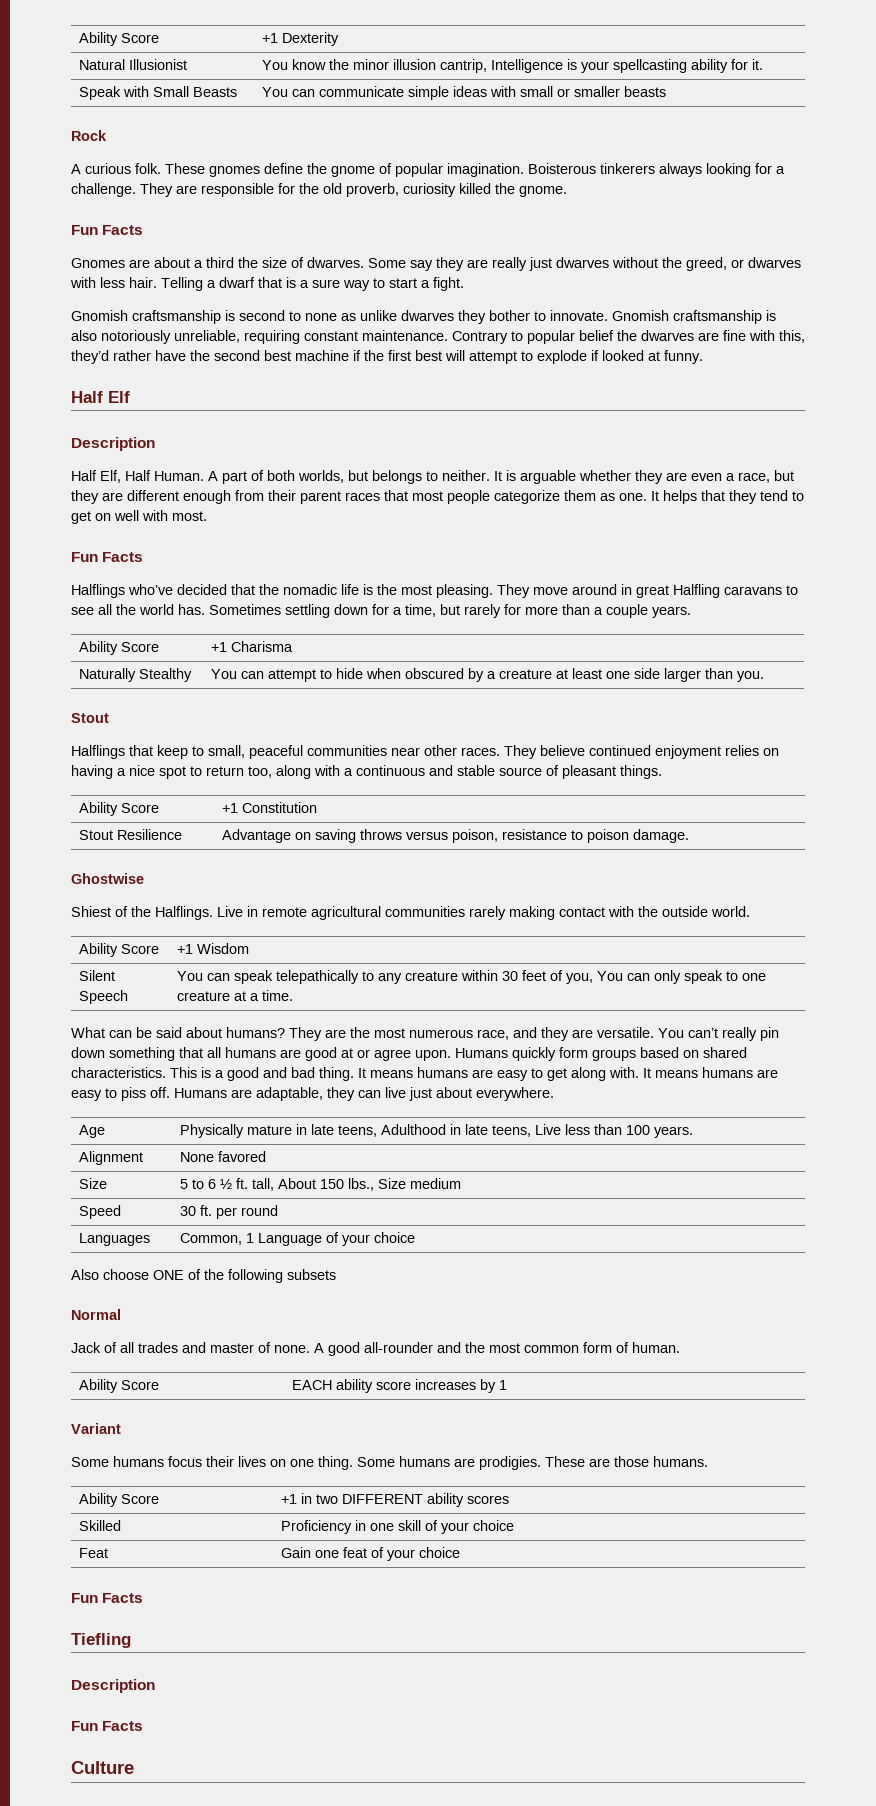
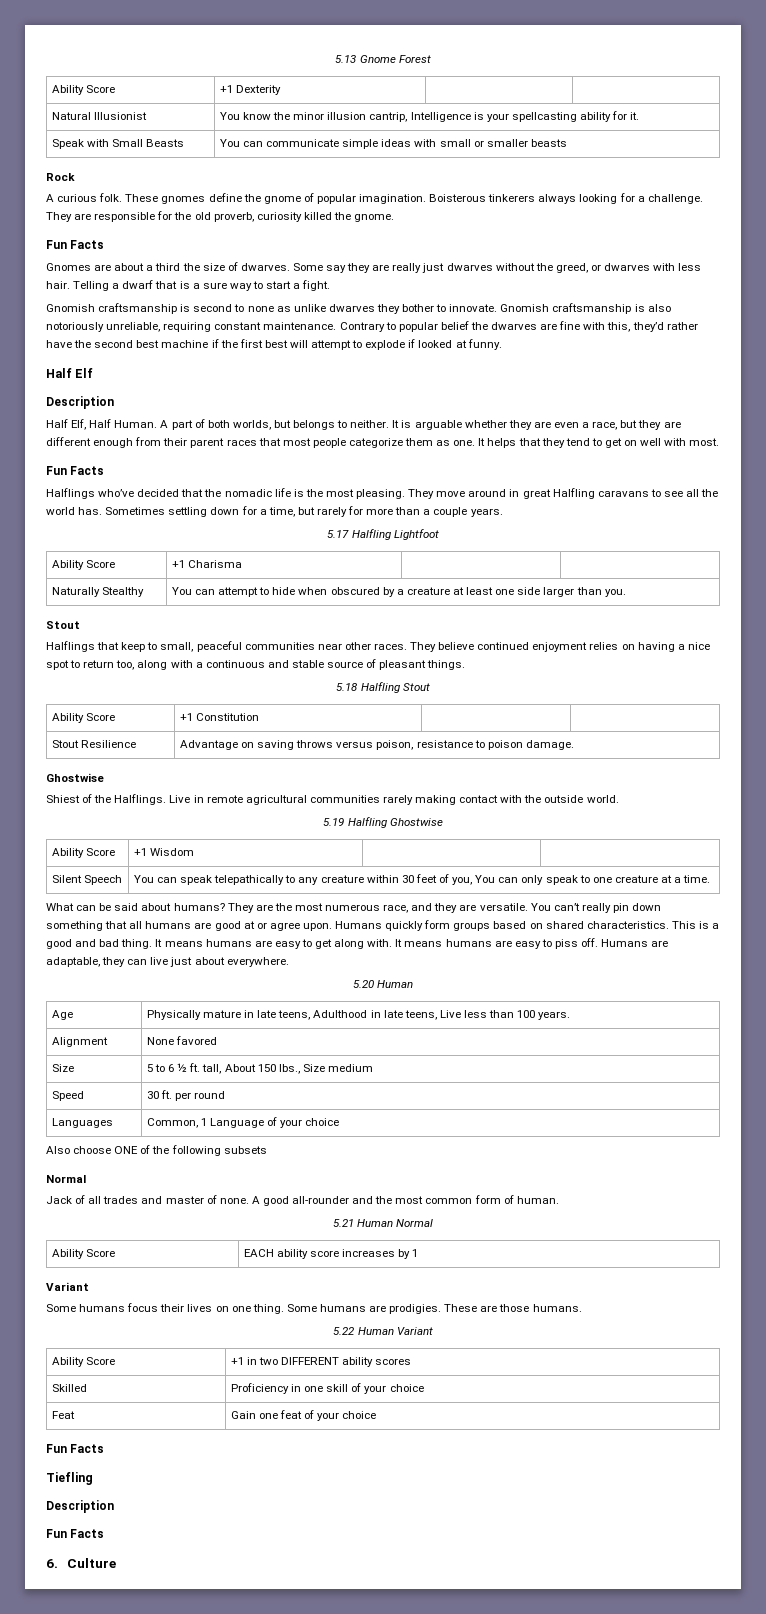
+ 5.13 Gnome Forest
+ 5.17 Halfling Lightfoot
+ 5.18 Halfling Stout
+ 5.19 Halfling Ghostwise
+ 5.20 Human
+ 5.21 Human Normal
+ 5.22 Human Variant
- Culture
+ 6. Culture

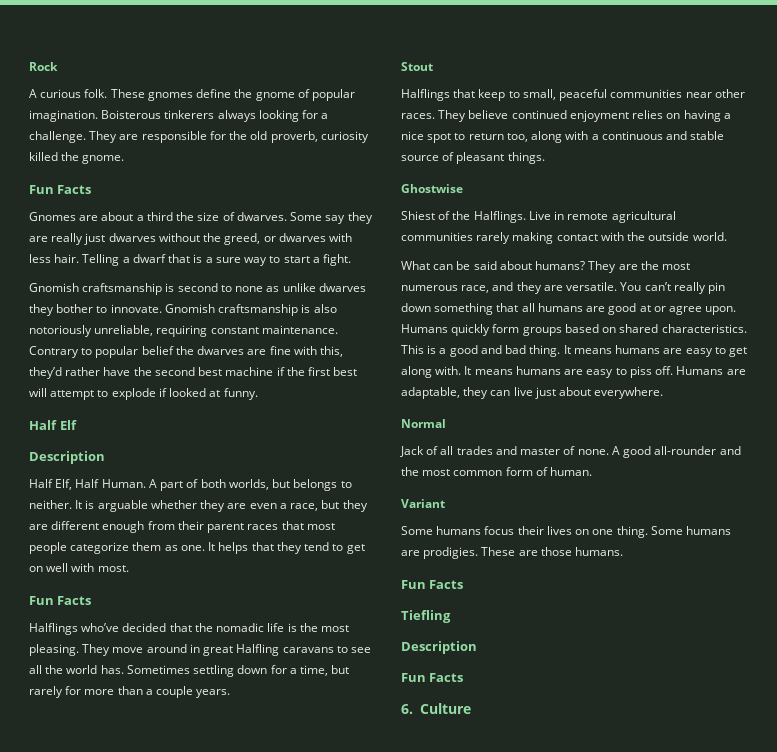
- 5.13 Gnome Forest
- Ability Score | +1 Dexterity | |
- Natural Illusionist | You know the minor illusion cantrip, Intelligence is your spellcasting ability for it.
- Speak with Small Beasts | You can communicate simple ideas with small or smaller beasts
- 5.17 Halfling Lightfoot
- Ability Score | +1 Charisma | |
- Naturally Stealthy | You can attempt to hide when obscured by a creature at least one side larger than you.
- 5.18 Halfling Stout
- Ability Score | +1 Constitution | |
- Stout Resilience | Advantage on saving throws versus poison, resistance to poison damage.
- 5.19 Halfling Ghostwise
- Ability Score | +1 Wisdom | |
- Silent Speech | You can speak telepathically to any creature within 30 feet of you, You can only speak to one creature at a time.
- 5.20 Human
- Age | Physically mature in late teens, Adulthood in late teens, Live less than 100 years.
- Alignment | None favored
- Size | 5 to 6 ½ ft. tall, About 150 lbs., Size medium
- Speed | 30 ft. per round
- Languages | Common, 1 Language of your choice
- Also choose ONE of the following subsets
- 5.21 Human Normal
- Ability Score | EACH ability score increases by 1
- 5.22 Human Variant
- Ability Score | +1 in two DIFFERENT ability scores
- Skilled | Proficiency in one skill of your choice
- Feat | Gain one feat of your choice

